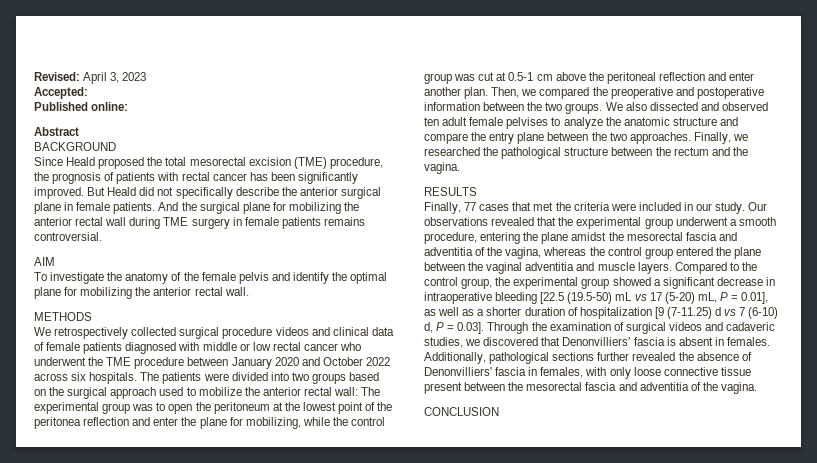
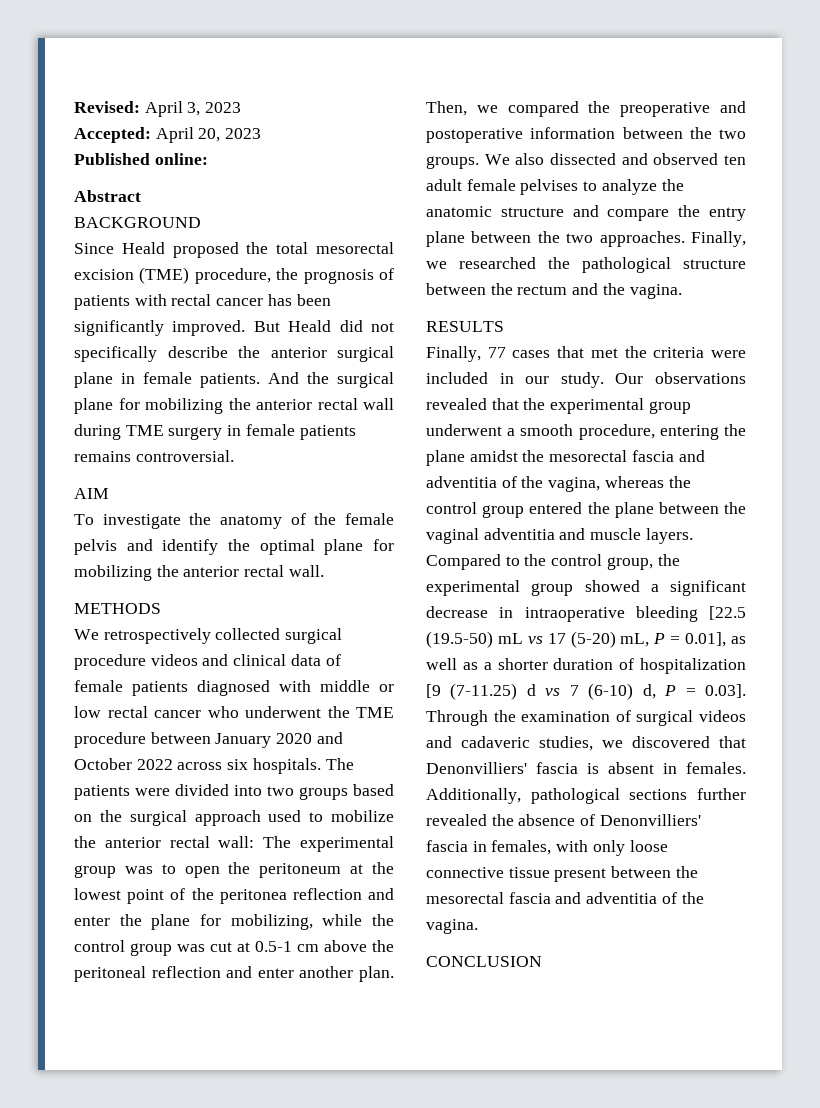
- Accepted:
+ Accepted: April 20, 2023

